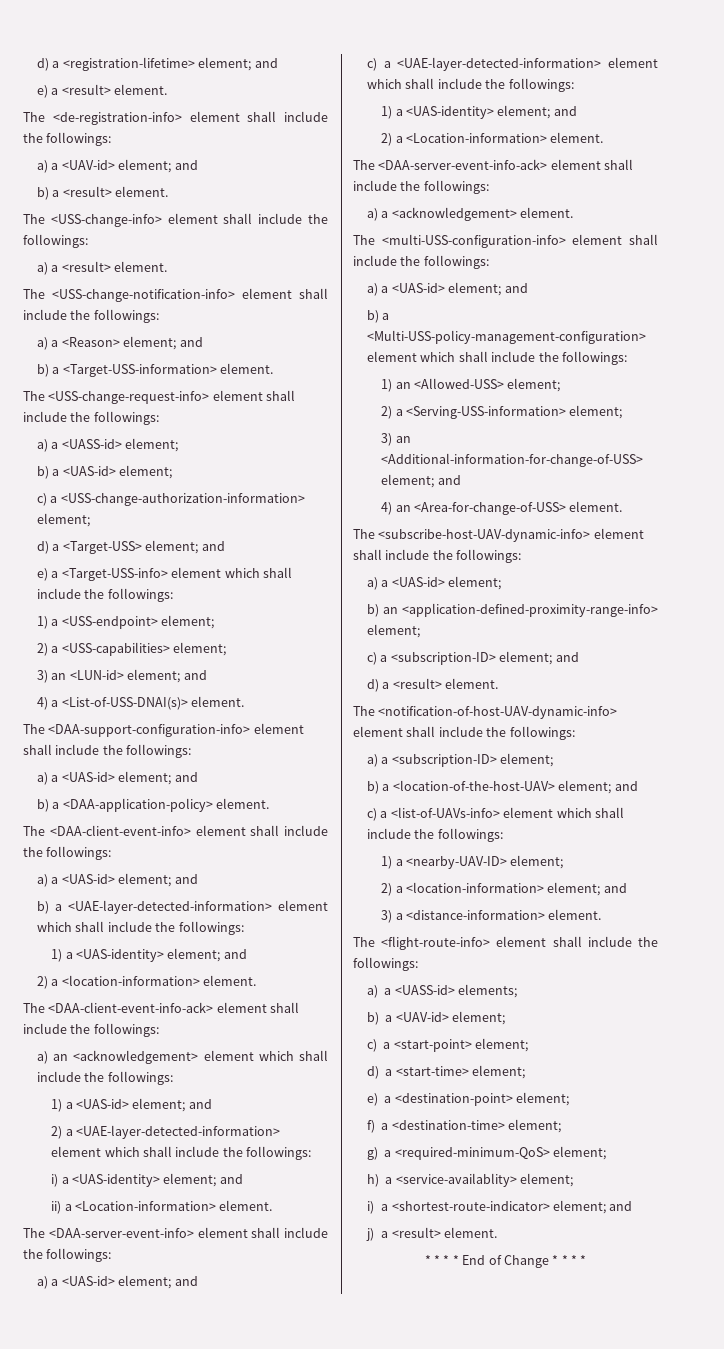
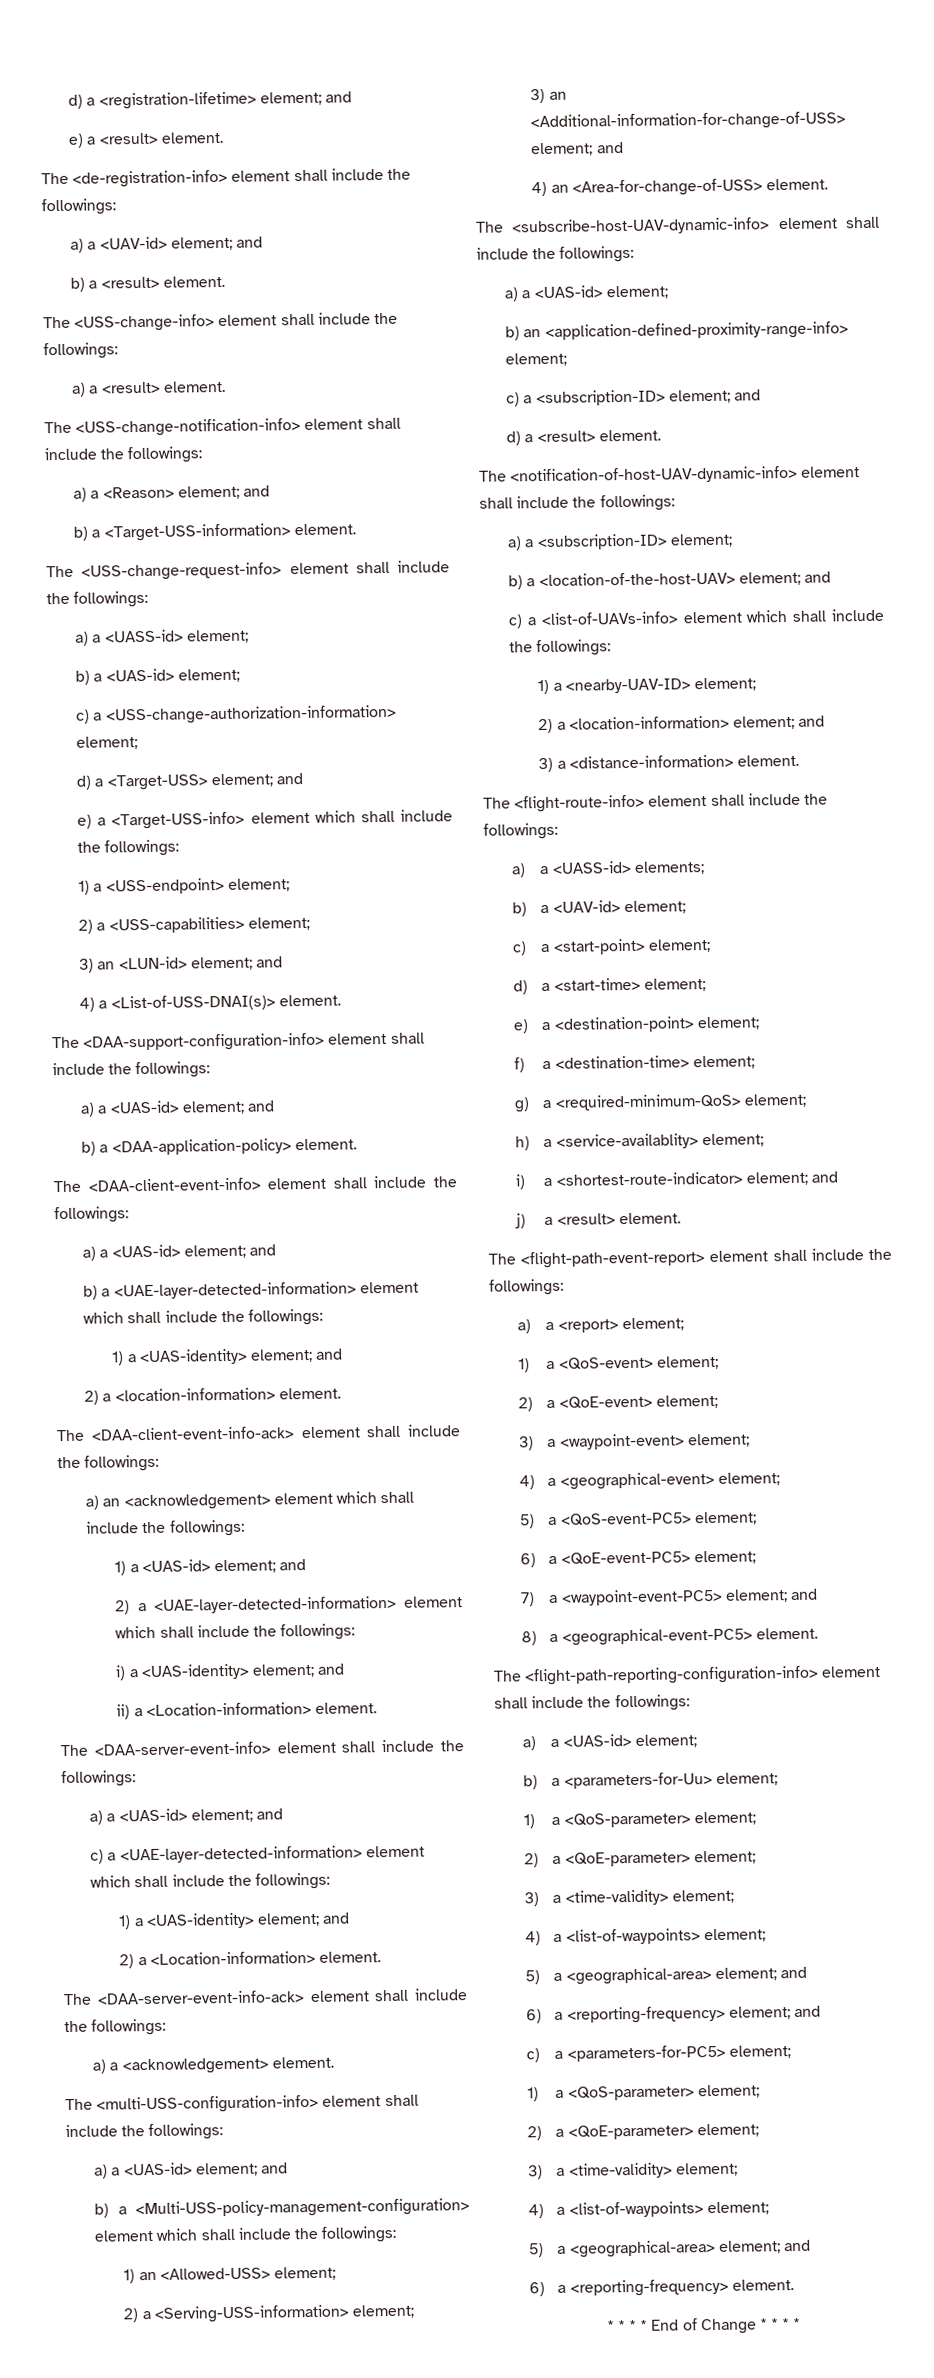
+ The <flight-path-event-report> element shall include the followings:
+ a) a <report> element;
+ 1) a <QoS-event> element;
+ 2) a <QoE-event> element;
+ 3) a <waypoint-event> element;
+ 4) a <geographical-event> element;
+ 5) a <QoS-event-PC5> element;
+ 6) a <QoE-event-PC5> element;
+ 7) a <waypoint-event-PC5> element; and
+ 8) a <geographical-event-PC5> element.
+ The <flight-path-reporting-configuration-info> element shall include the followings:
+ a) a <UAS-id> element;
+ b) a <parameters-for-Uu> element;
+ 1) a <QoS-parameter> element;
+ 2) a <QoE-parameter> element;
+ 3) a <time-validity> element;
+ 4) a <list-of-waypoints> element;
+ 5) a <geographical-area> element; and
+ 6) a <reporting-frequency> element; and
+ c) a <parameters-for-PC5> element;
+ 1) a <QoS-parameter> element;
+ 2) a <QoE-parameter> element;
+ 3) a <time-validity> element;
+ 4) a <list-of-waypoints> element;
+ 5) a <geographical-area> element; and
+ 6) a <reporting-frequency> element.

